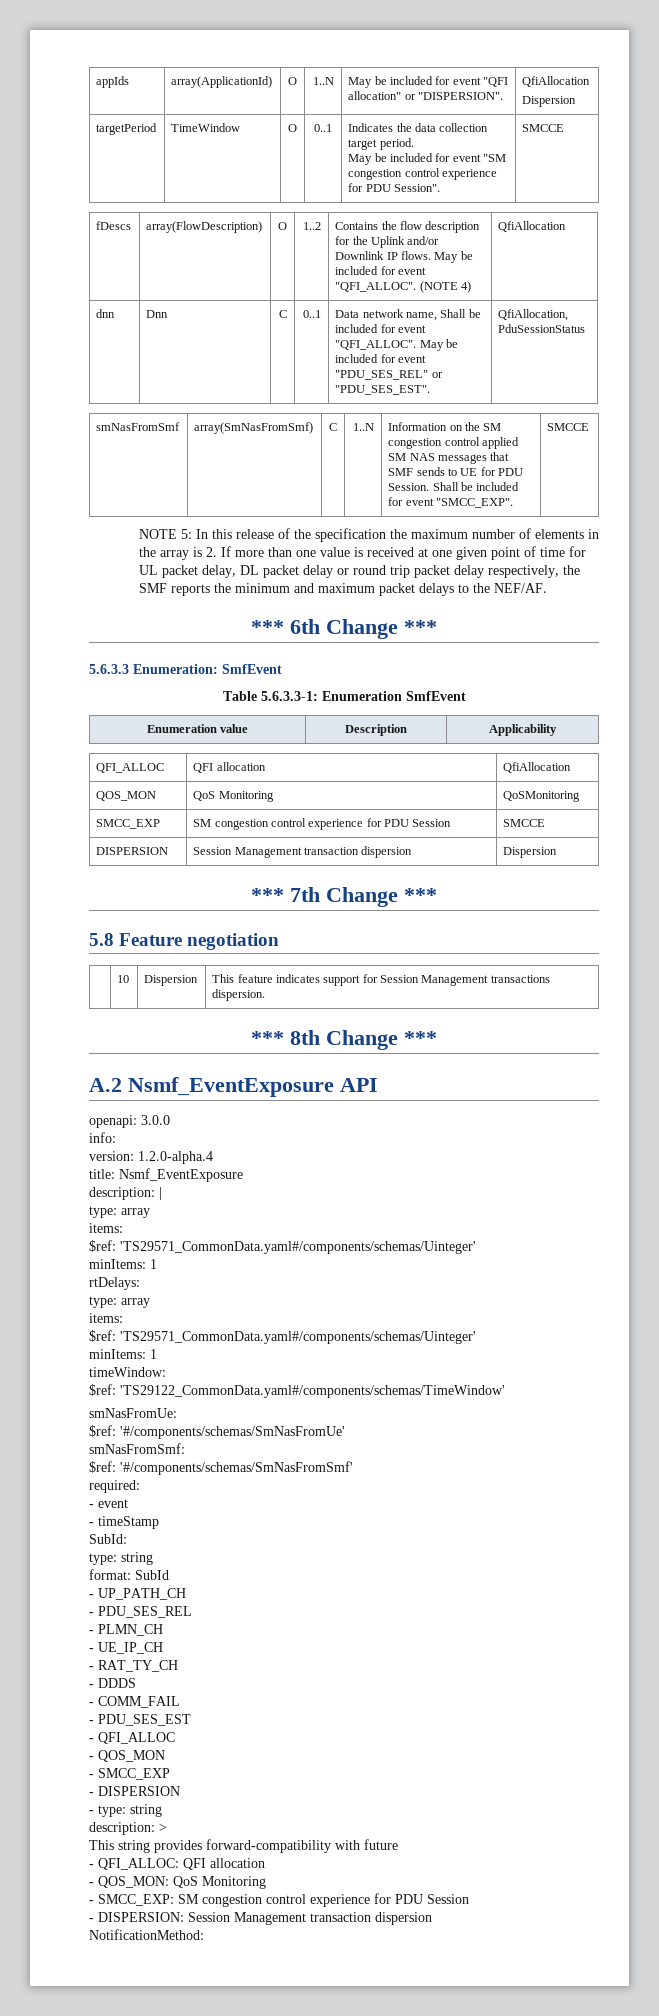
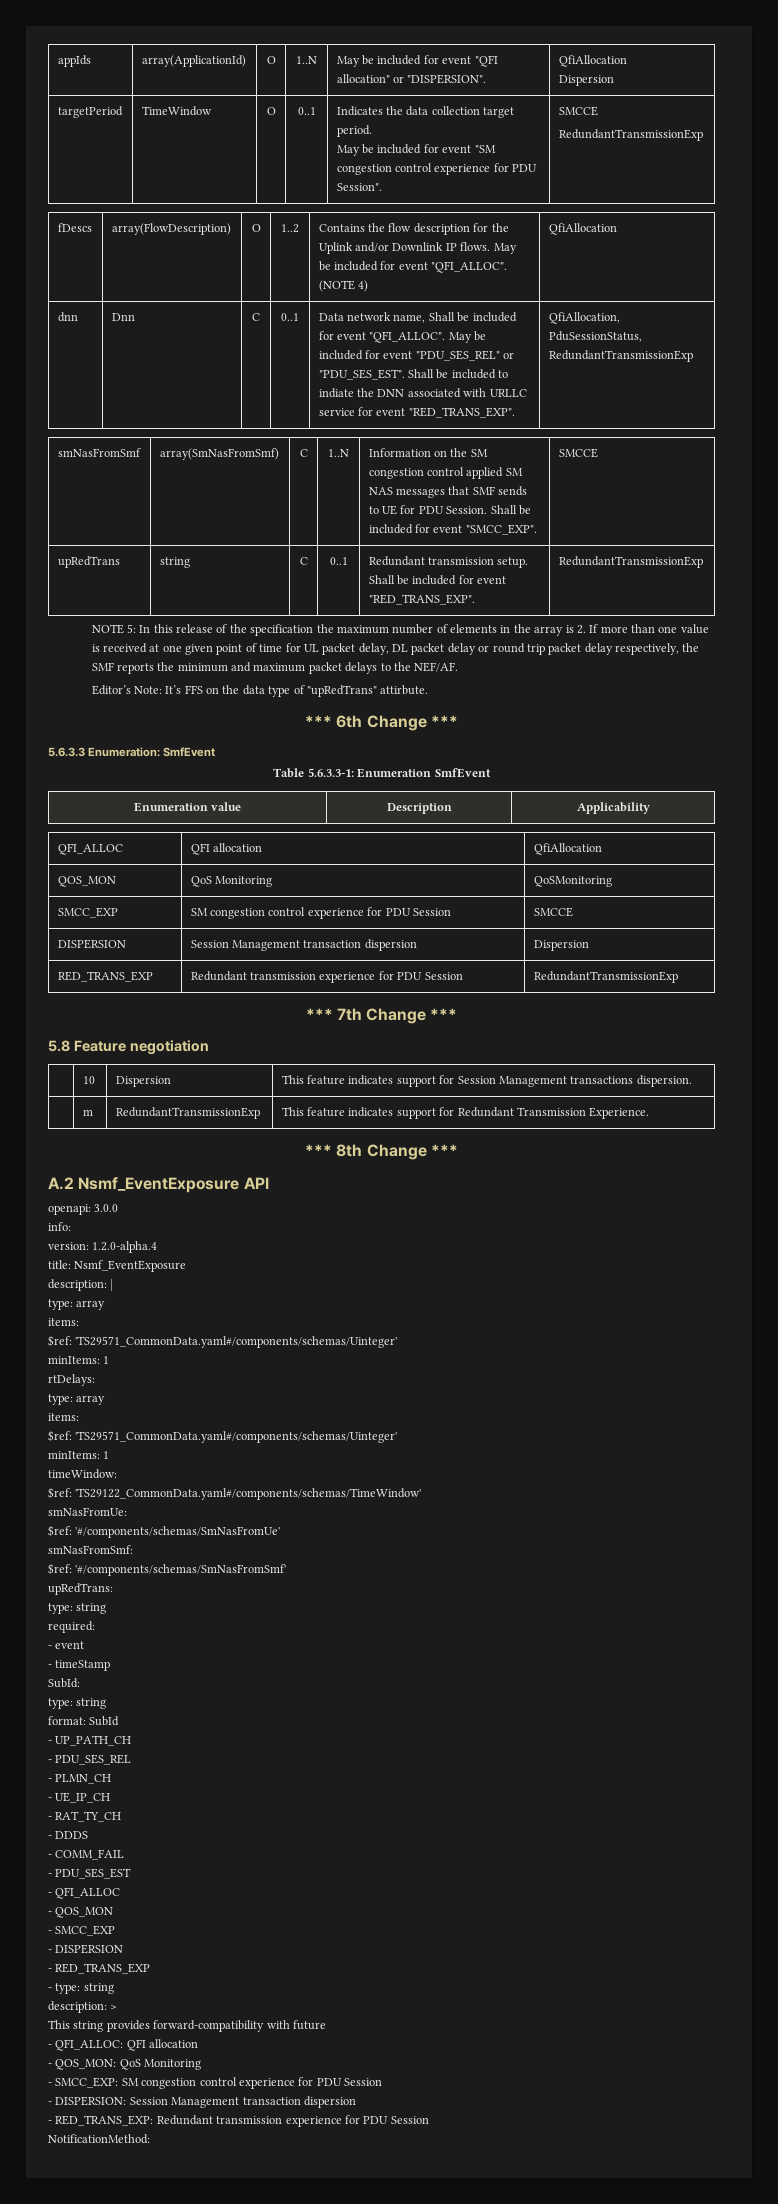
  targetPeriod | TimeWindow | O | 0..1 | Indicates the data collection target period.
  May be included for event "SM congestion control experience for PDU Session". | SMCCE
+ RedundantTransmissionExp
- dnn | Dnn | C | 0..1 | Data network name, Shall be included for event "QFI_ALLOC". May be included for event "PDU_SES_REL" or "PDU_SES_EST". | QfiAllocation, PduSessionStatus
+ dnn | Dnn | C | 0..1 | Data network name, Shall be included for event "QFI_ALLOC". May be included for event "PDU_SES_REL" or "PDU_SES_EST". Shall be included to indiate the DNN associated with URLLC service for event "RED_TRANS_EXP". | QfiAllocation, PduSessionStatus, RedundantTransmissionExp
+ upRedTrans | string | C | 0..1 | Redundant transmission setup. Shall be included for event "RED_TRANS_EXP". | RedundantTransmissionExp
+ Editor’s Note: It’s FFS on the data type of "upRedTrans" attirbute.
+ RED_TRANS_EXP | Redundant transmission experience for PDU Session | RedundantTransmissionExp
+ | m | RedundantTransmissionExp | This feature indicates support for Redundant Transmission Experience.
+ upRedTrans:
+ type: string
+ - RED_TRANS_EXP
+ - RED_TRANS_EXP: Redundant transmission experience for PDU Session

